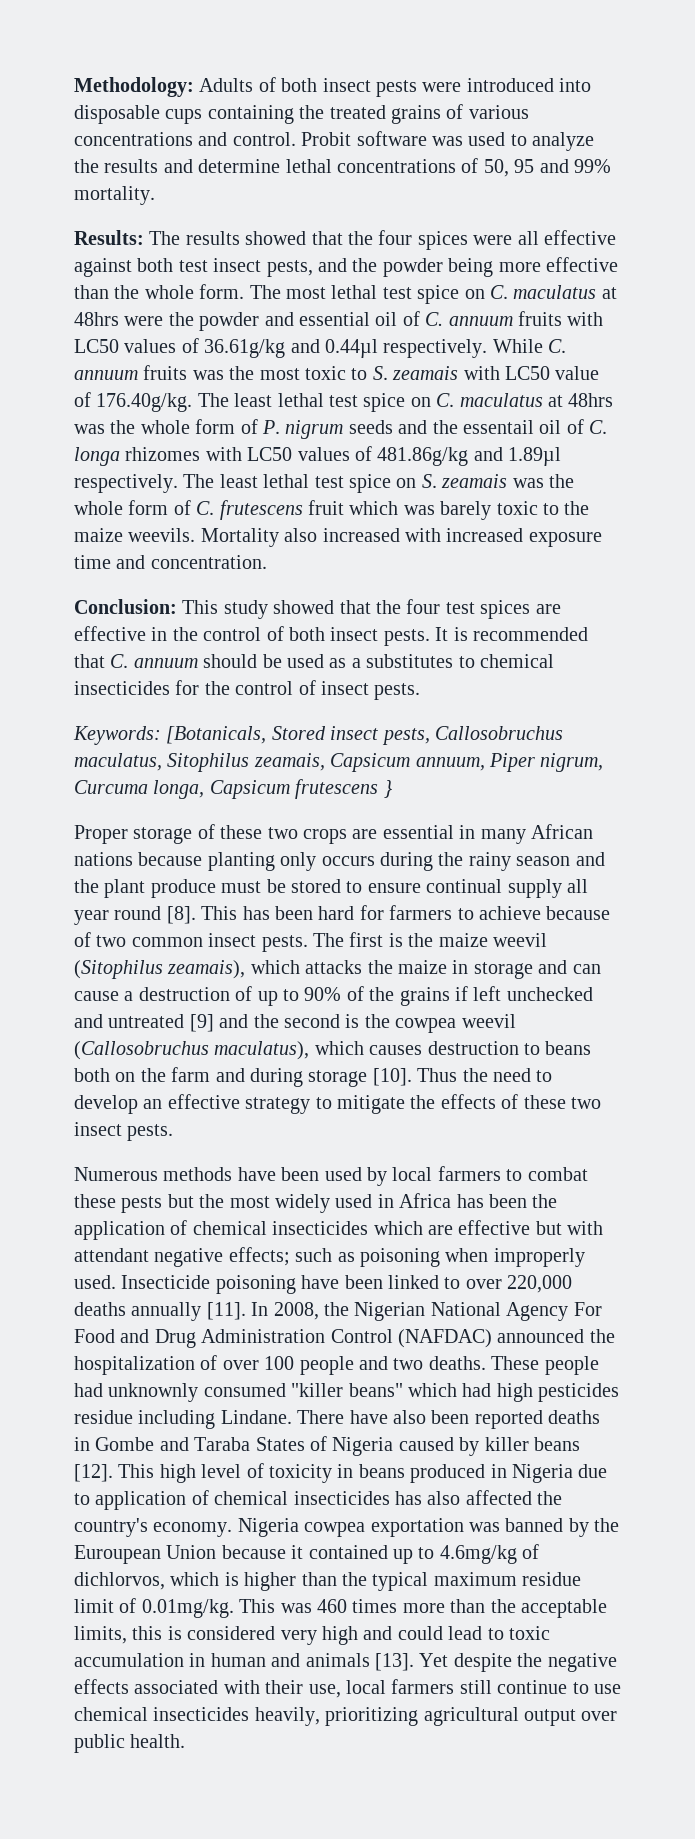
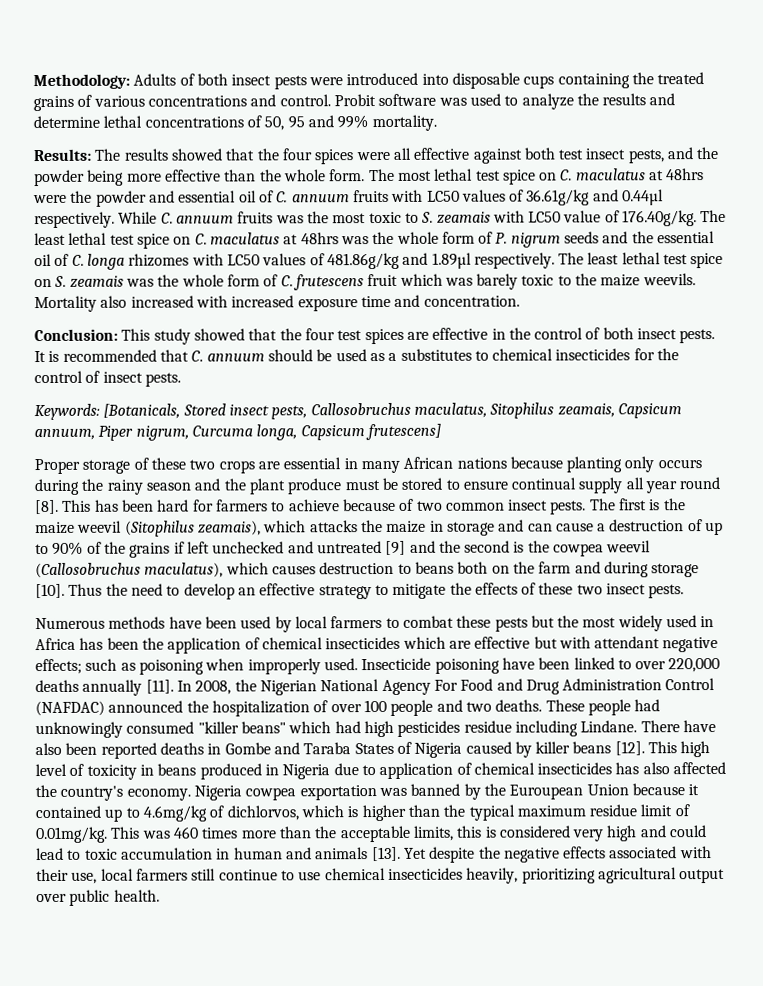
- While C. annuum fruits was the most toxic to S. zeamais with LC50 value of 176.40g/kg. The least lethal test spice on C. maculatus at 48hrs was the whole form of P. nigrum seeds and the essentail oil of C. longa rhizomes with LC50 values of 481.86g/kg and 1.89µl respectively.
+ While C. annuum fruits was the most toxic to S. zeamais with LC50 value of 176.40g/kg. The least lethal test spice on C. maculatus at 48hrs was the whole form of P. nigrum seeds and the essential oil of C. longa rhizomes with LC50 values of 481.86g/kg and 1.89µl respectively.
- Keywords: [Botanicals, Stored insect pests, Callosobruchus maculatus, Sitophilus zeamais, Capsicum annuum, Piper nigrum, Curcuma longa, Capsicum frutescens }
+ Keywords: [Botanicals, Stored insect pests, Callosobruchus maculatus, Sitophilus zeamais, Capsicum annuum, Piper nigrum, Curcuma longa, Capsicum frutescens]
- These people had unknownly consumed "killer beans" which had high pesticides residue including Lindane.
+ These people had unknowingly consumed "killer beans" which had high pesticides residue including Lindane.

